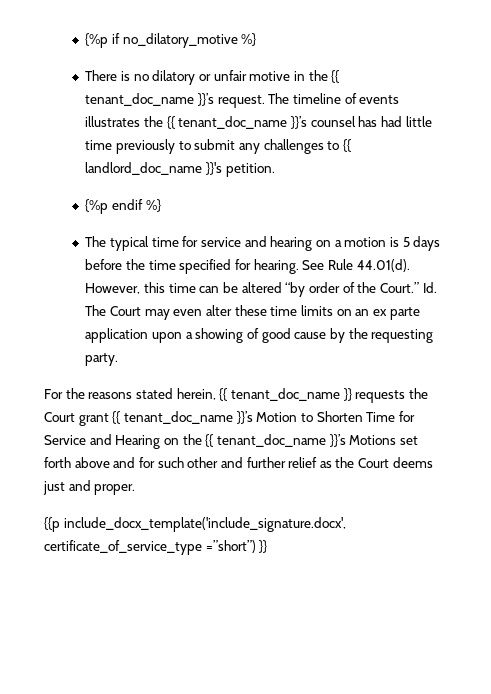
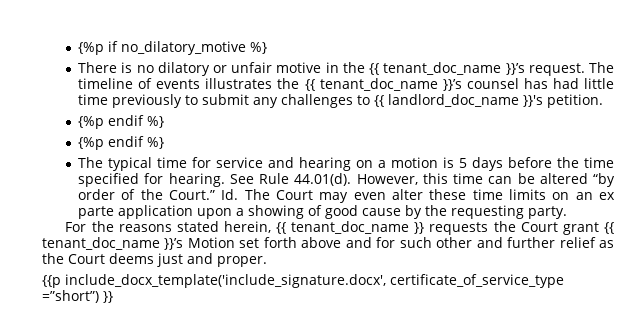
  The timeline of events illustrates the {{ tenant_doc_name }}’s counsel has had little time previously to submit any challenges to {{ landlord_doc_name }}'s petition.
+ {%p endif %}
- For the reasons stated herein, {{ tenant_doc_name }} requests the Court grant {{ tenant_doc_name }}’s Motion to Shorten Time for Service and Hearing on the {{ tenant_doc_name }}’s Motions set forth above and for such other and further relief as the Court deems just and proper.
+ For the reasons stated herein, {{ tenant_doc_name }} requests the Court grant {{ tenant_doc_name }}’s Motion set forth above and for such other and further relief as the Court deems just and proper.

